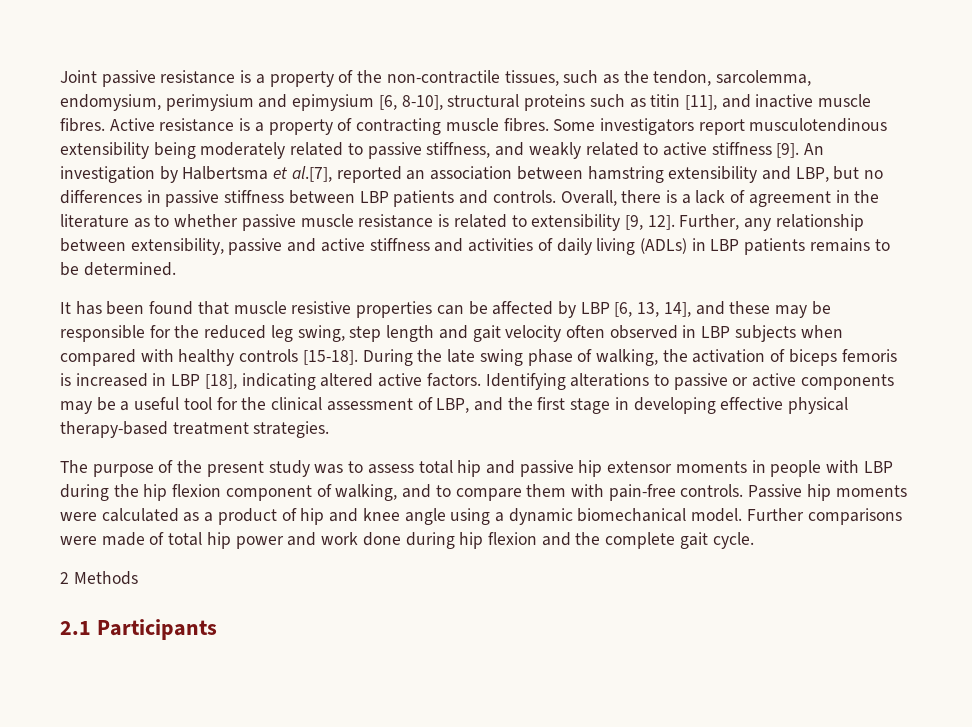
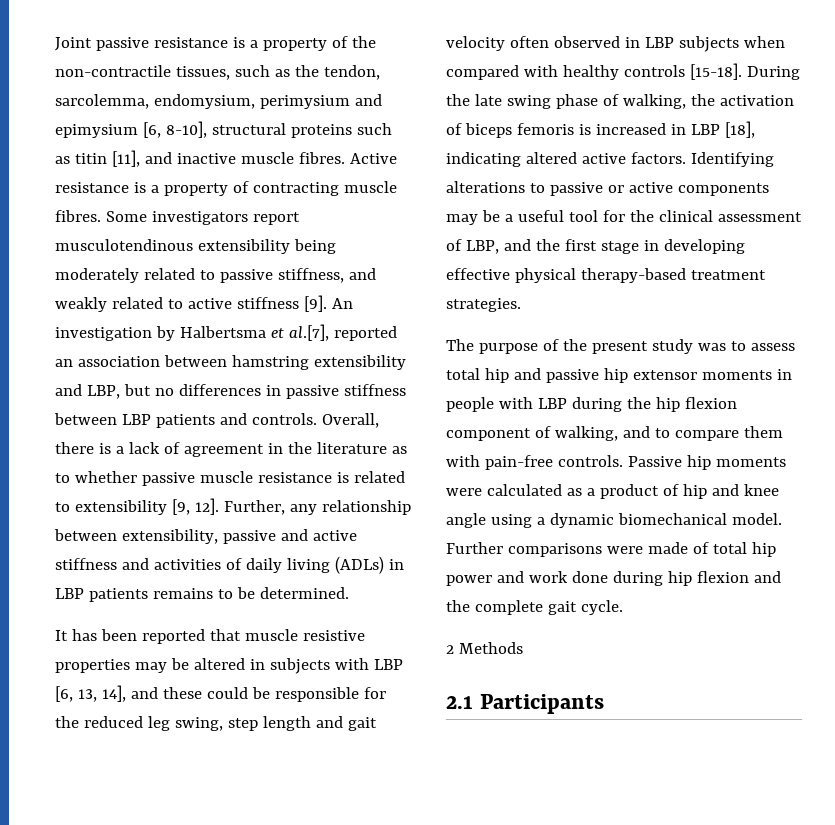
- It has been found that muscle resistive properties can be affected by LBP [6, 13, 14], and these may be responsible for the reduced leg swing, step length and gait velocity often observed in LBP subjects when compared with healthy controls [15-18].
+ It has been reported that muscle resistive properties may be altered in subjects with LBP [6, 13, 14], and these could be responsible for the reduced leg swing, step length and gait velocity often observed in LBP subjects when compared with healthy controls [15-18].

